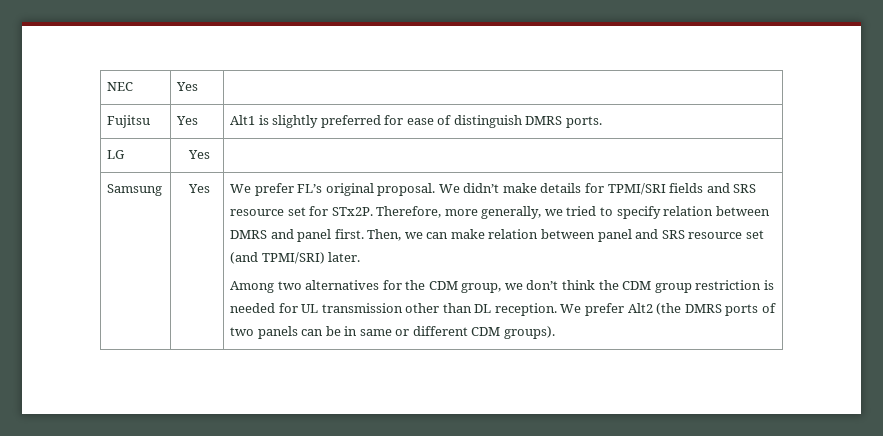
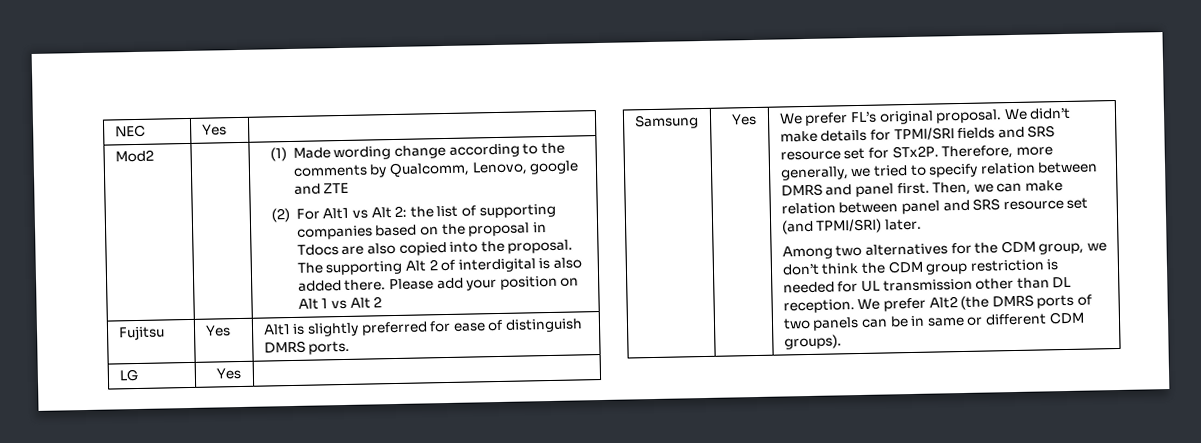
+ Mod2 | | (1) Made wording change according to the comments by Qualcomm, Lenovo, google and ZTE
+ (2) For Alt1 vs Alt 2: the list of supporting companies based on the proposal in Tdocs are also copied into the proposal. The supporting Alt 2 of interdigital is also added there. Please add your position on Alt 1 vs Alt 2

